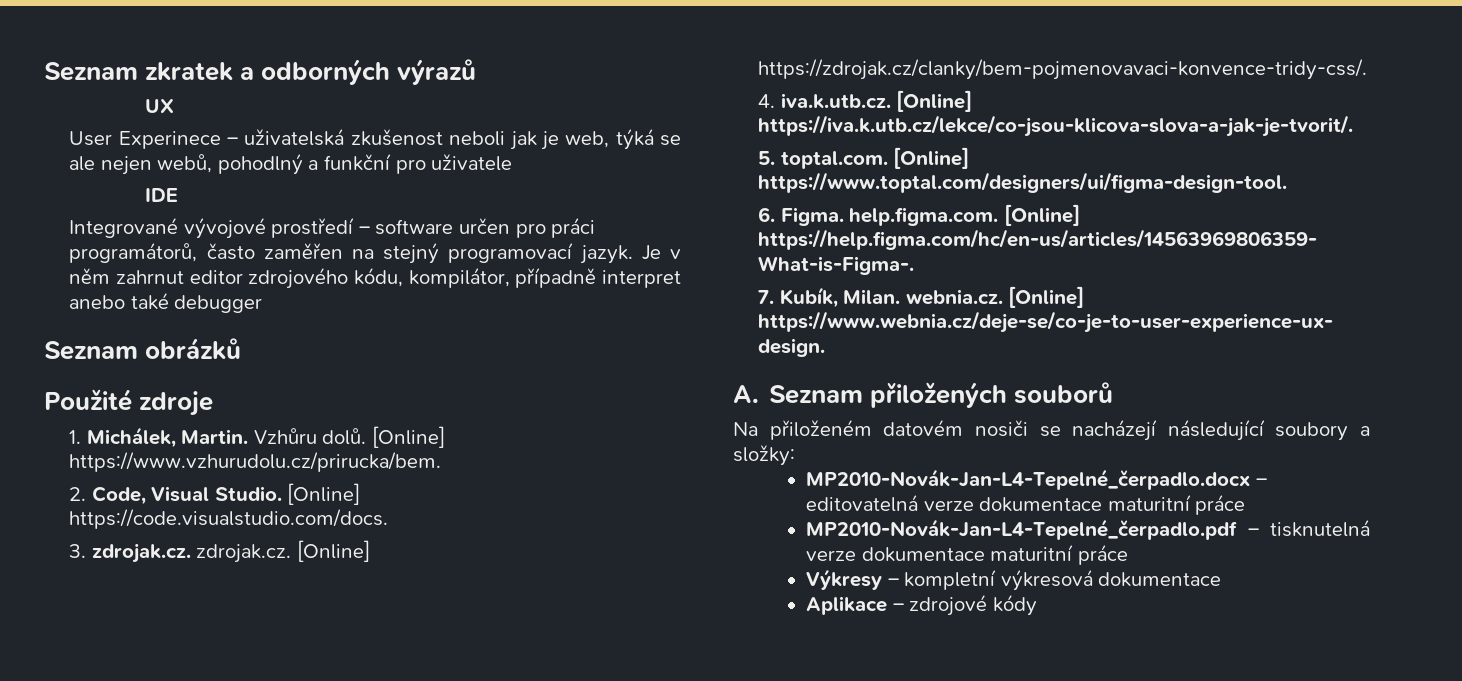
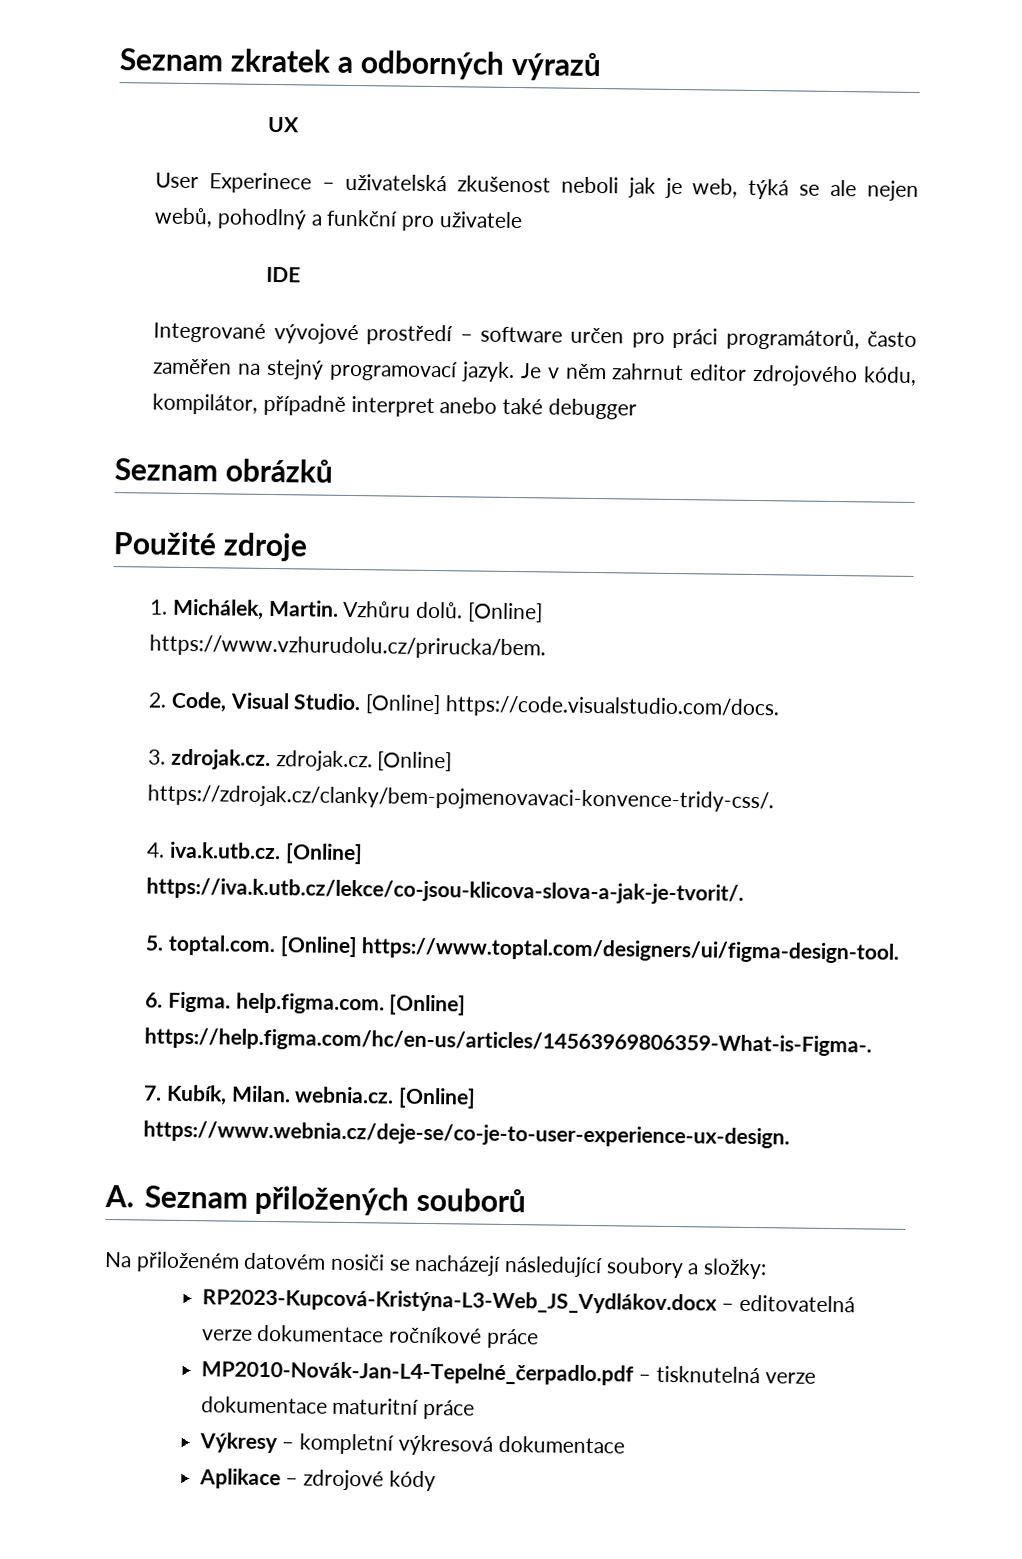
- MP2010-Novák-Jan-L4-Tepelné_čerpadlo.docx – editovatelná verze dokumentace maturitní práce
+ RP2023-Kupcová-Kristýna-L3-Web_JS_Vydlákov.docx – editovatelná verze dokumentace ročníkové práce

